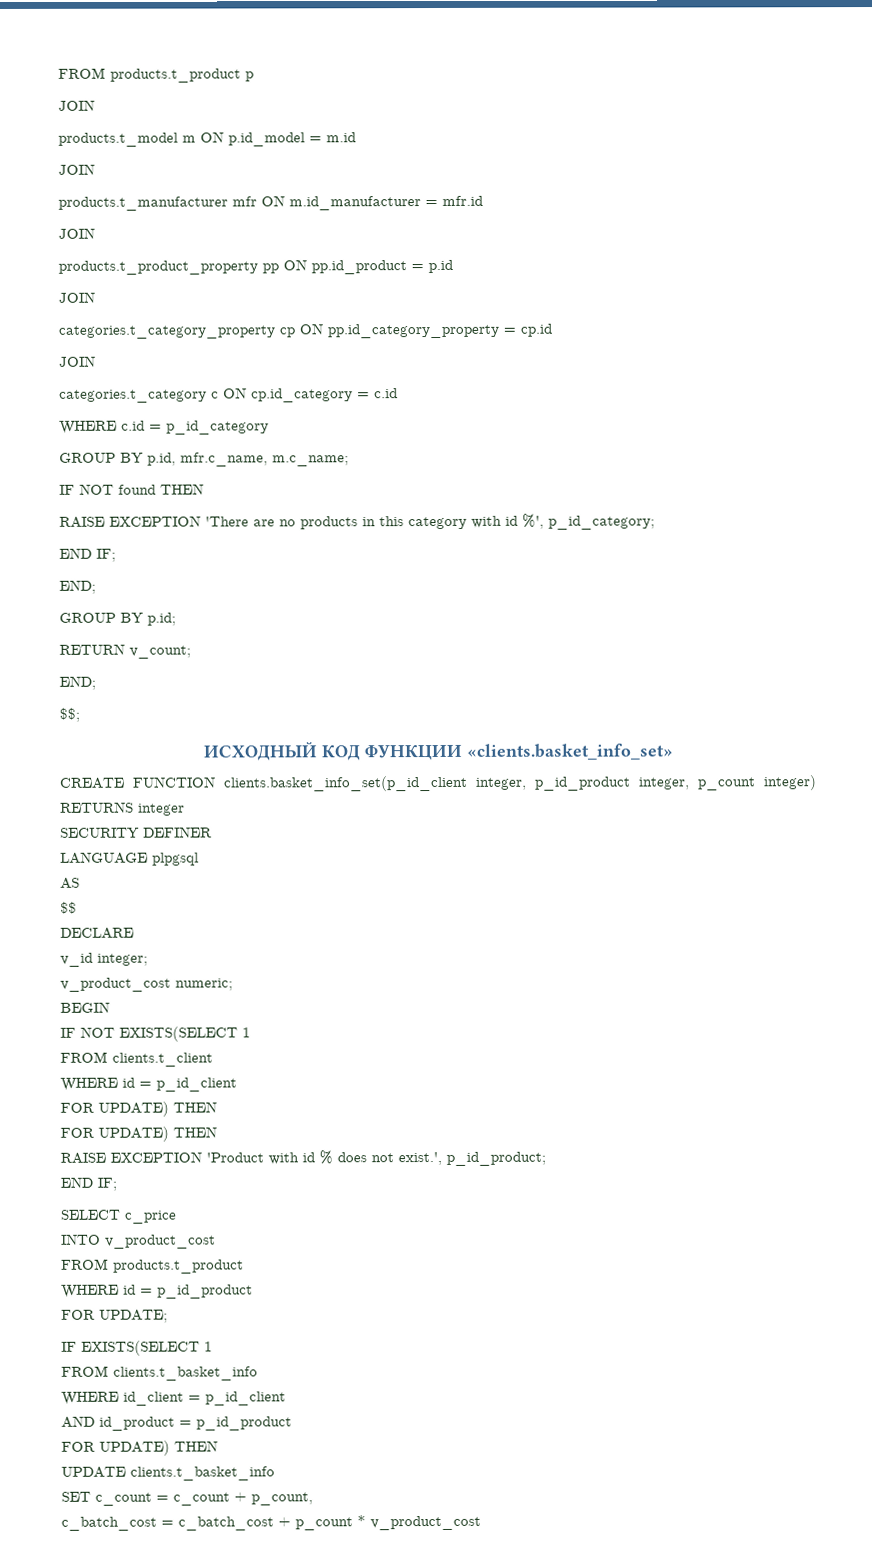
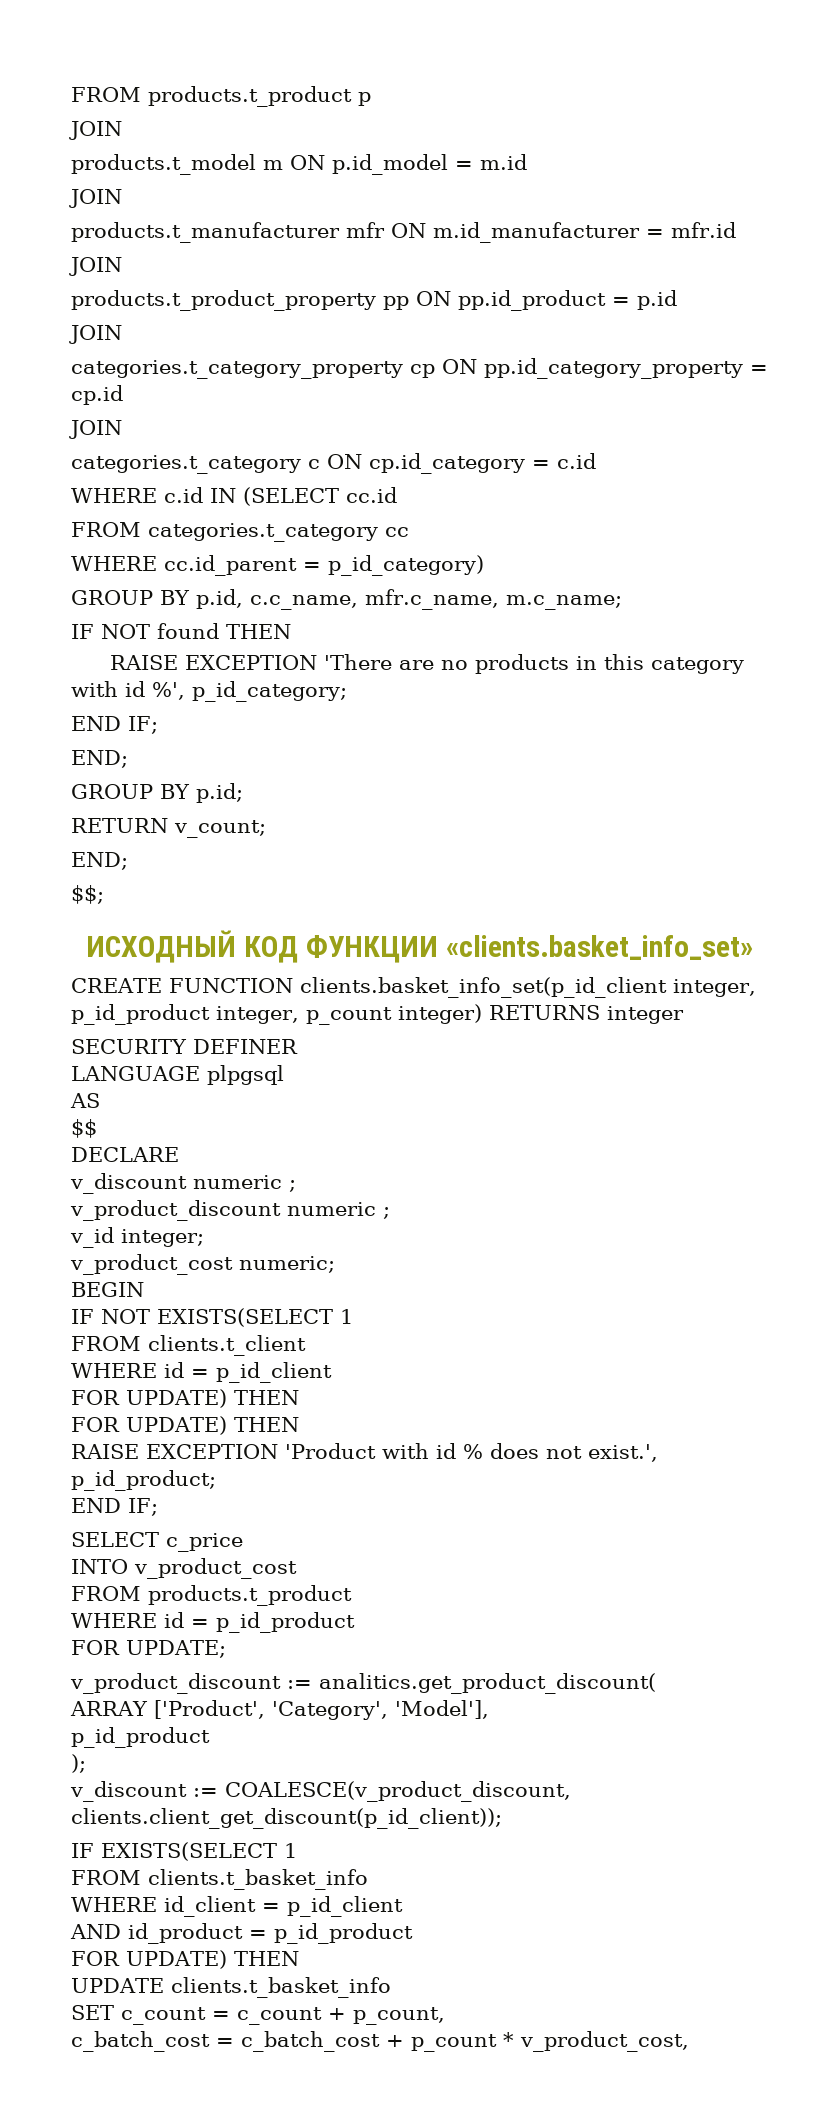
- WHERE c.id = p_id_category
+ WHERE c.id IN (SELECT cc.id
+ FROM categories.t_category cc
+ WHERE cc.id_parent = p_id_category)
- GROUP BY p.id, mfr.c_name, m.c_name;
+ GROUP BY p.id, c.c_name, mfr.c_name, m.c_name;
+ v_discount numeric ;
+ v_product_discount numeric ;
+ v_product_discount := analitics.get_product_discount(
+ ARRAY ['Product', 'Category', 'Model'],
+ p_id_product
+ );
+ v_discount := COALESCE(v_product_discount, clients.client_get_discount(p_id_client));
- c_batch_cost = c_batch_cost + p_count * v_product_cost
+ c_batch_cost = c_batch_cost + p_count * v_product_cost,

